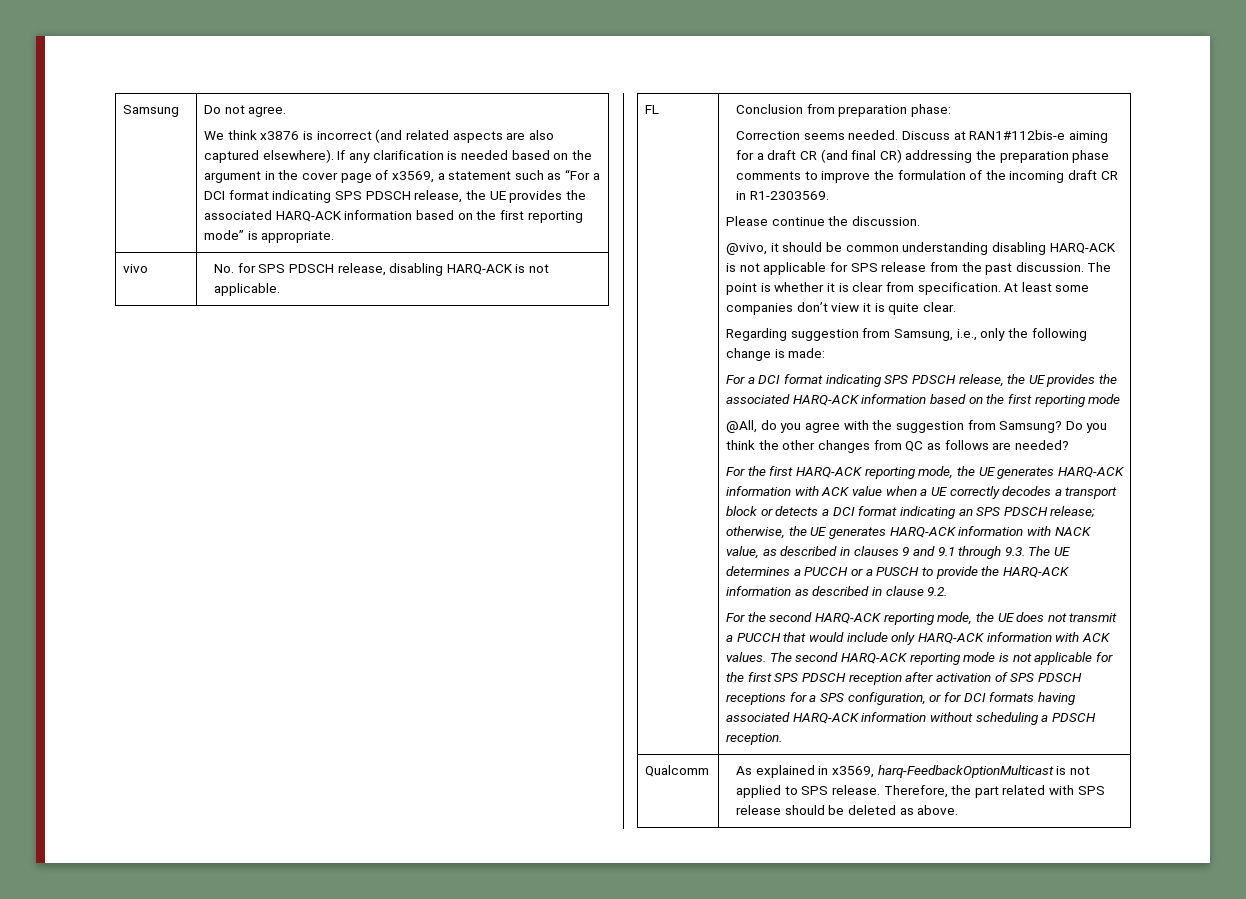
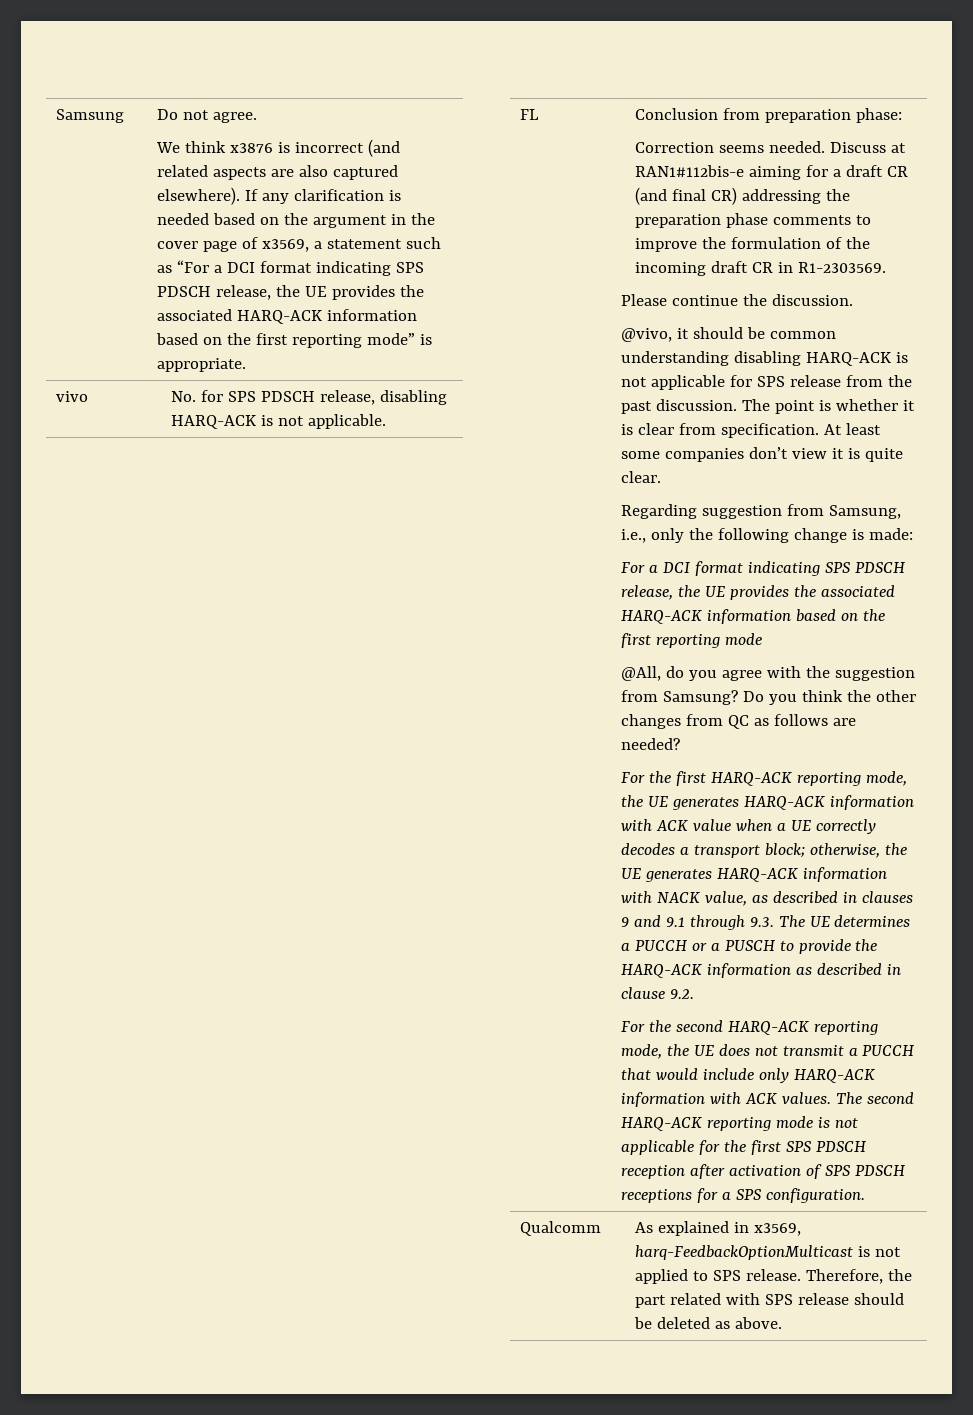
- For the first HARQ-ACK reporting mode, the UE generates HARQ-ACK information with ACK value when a UE correctly decodes a transport block or detects a DCI format indicating an SPS PDSCH release; otherwise, the UE generates HARQ-ACK information with NACK value, as described in clauses 9 and 9.1 through 9.3. The UE determines a PUCCH or a PUSCH to provide the HARQ-ACK information as described in clause 9.2.
+ For the first HARQ-ACK reporting mode, the UE generates HARQ-ACK information with ACK value when a UE correctly decodes a transport block; otherwise, the UE generates HARQ-ACK information with NACK value, as described in clauses 9 and 9.1 through 9.3. The UE determines a PUCCH or a PUSCH to provide the HARQ-ACK information as described in clause 9.2.
- The second HARQ-ACK reporting mode is not applicable for the first SPS PDSCH reception after activation of SPS PDSCH receptions for a SPS configuration, or for DCI formats having associated HARQ-ACK information without scheduling a PDSCH reception.
+ The second HARQ-ACK reporting mode is not applicable for the first SPS PDSCH reception after activation of SPS PDSCH receptions for a SPS configuration.

